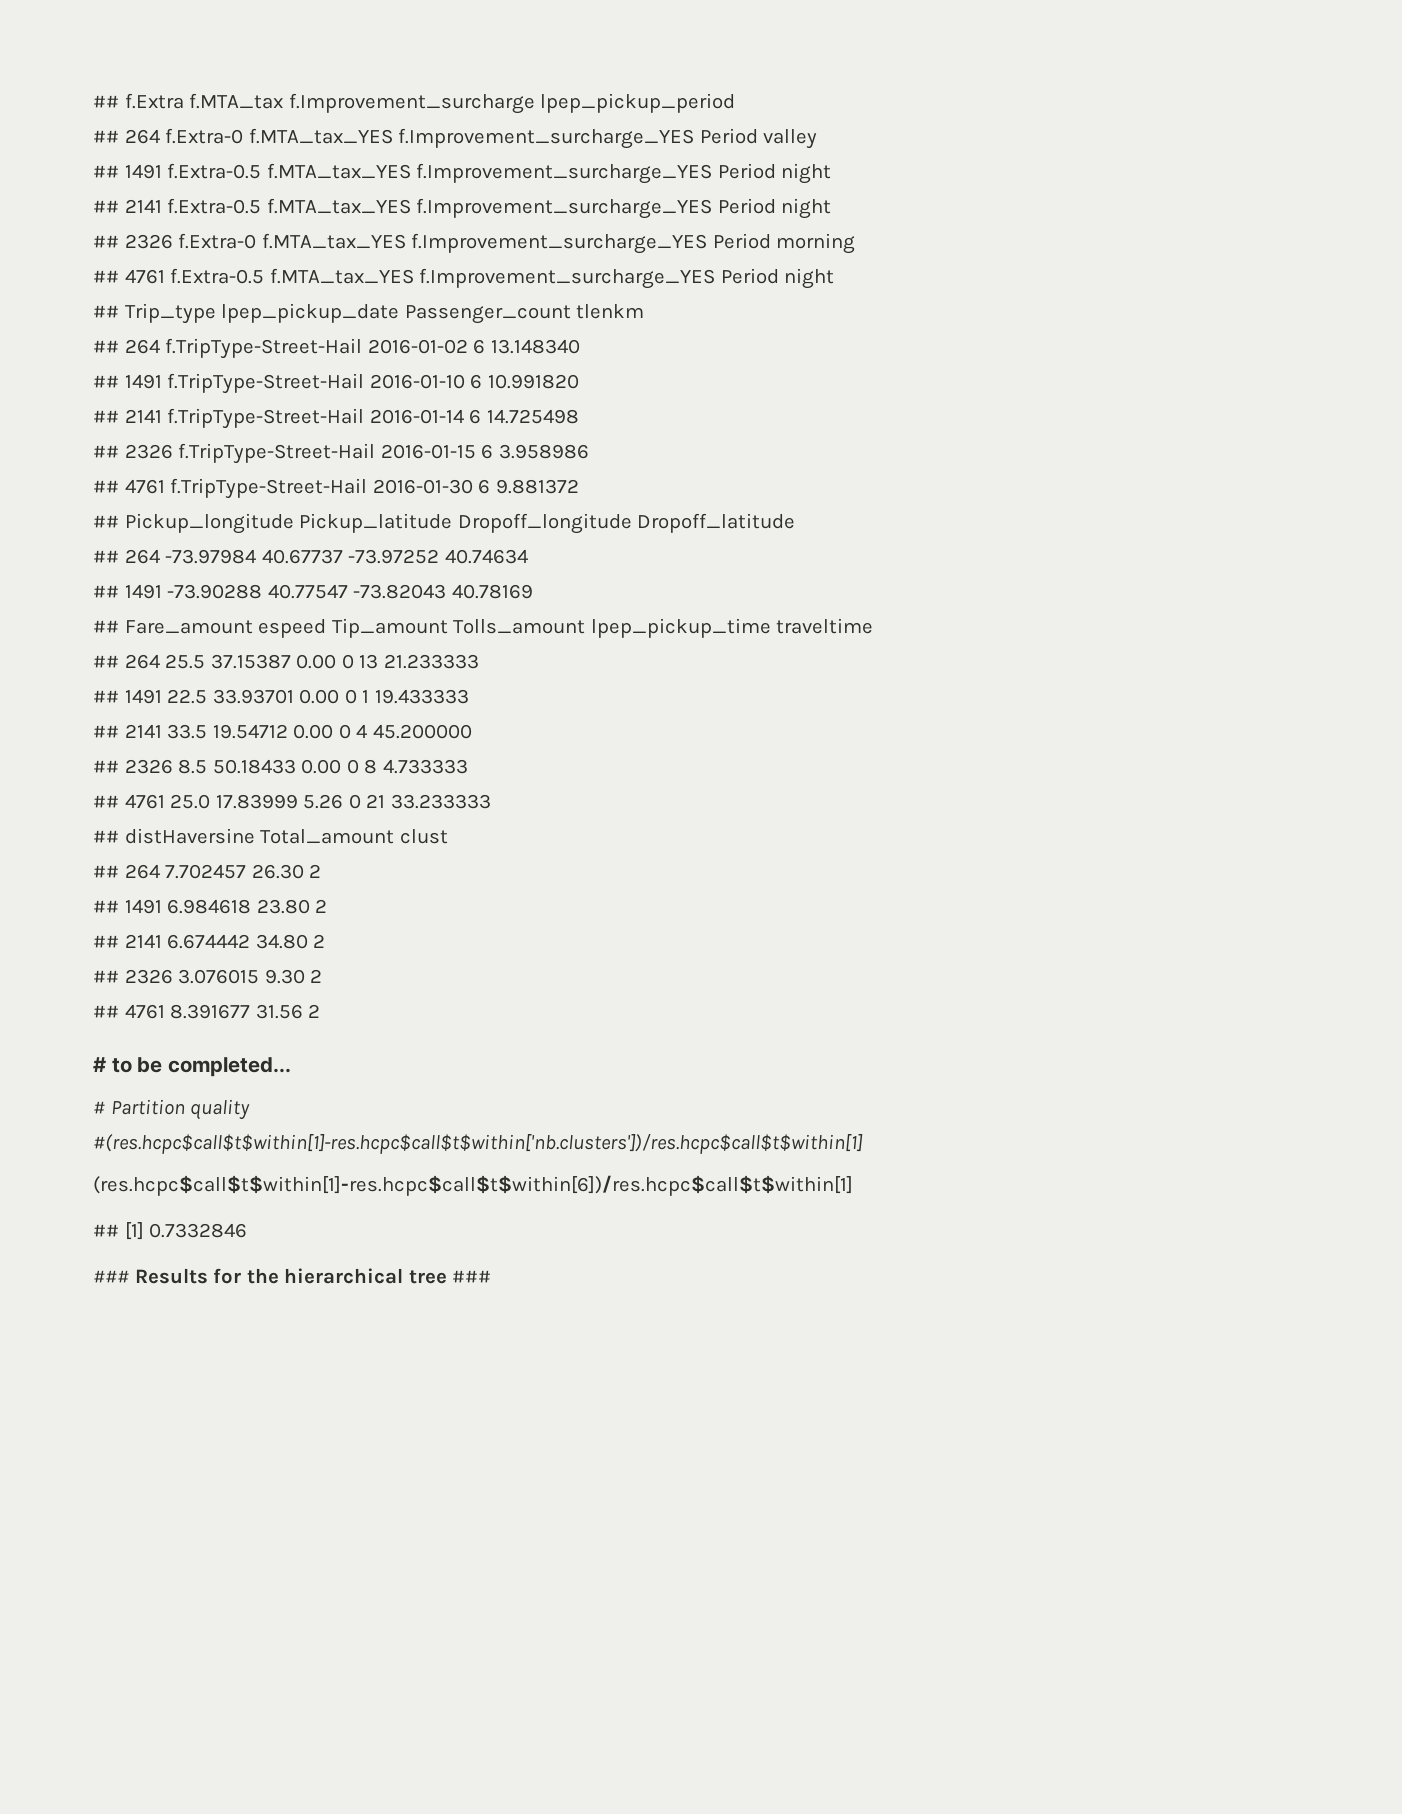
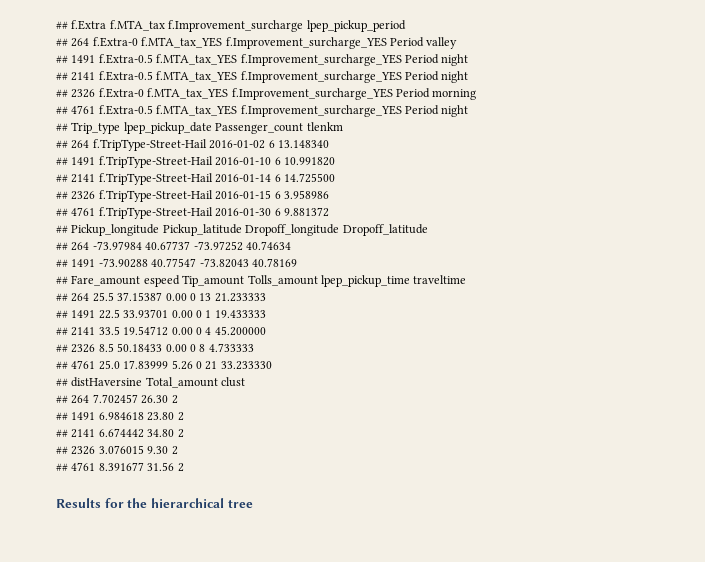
- ## 2141 f.TripType-Street-Hail 2016-01-14 6 14.725498
+ ## 2141 f.TripType-Street-Hail 2016-01-14 6 14.725500
- ## 4761 25.0 17.83999 5.26 0 21 33.233333
+ ## 4761 25.0 17.83999 5.26 0 21 33.233330
- # to be completed...
- # Partition quality
- #(res.hcpc$call$t$within[1]-res.hcpc$call$t$within['nb.clusters'])/res.hcpc$call$t$within[1]
- (res.hcpc$call$t$within[1]-res.hcpc$call$t$within[6])/res.hcpc$call$t$within[1]
- ## [1] 0.7332846
- ### Results for the hierarchical tree ###
+ Results for the hierarchical tree

